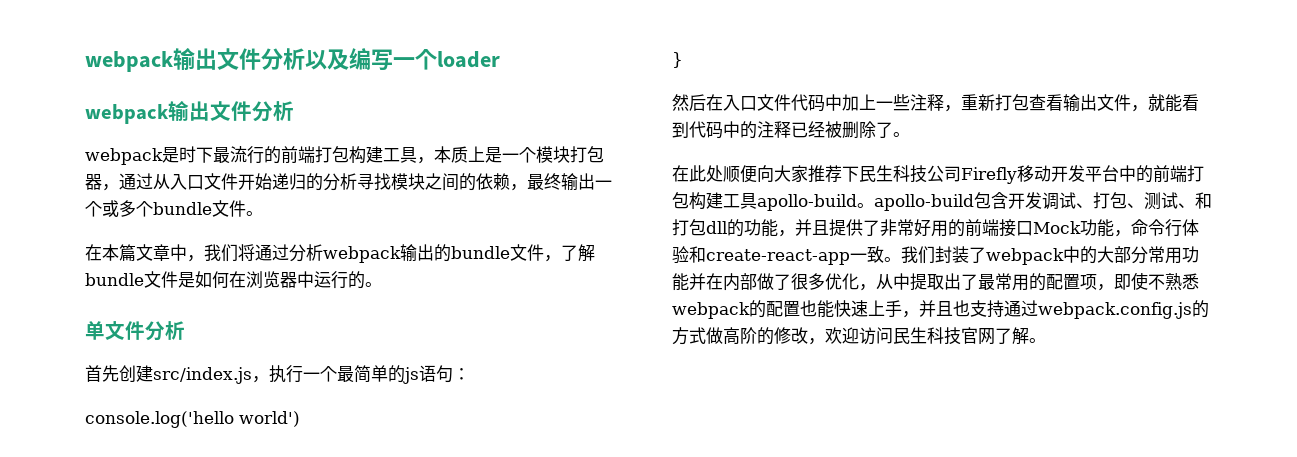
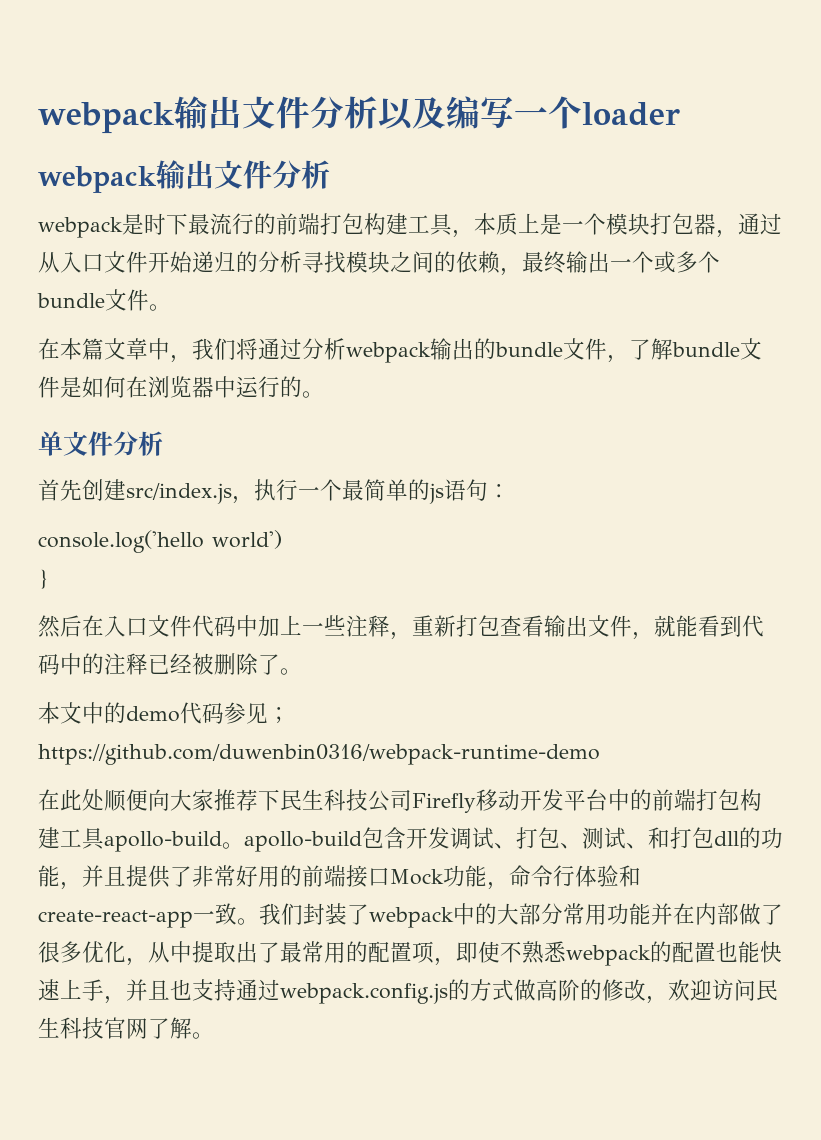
+ 本文中的demo代码参见；https://github.com/duwenbin0316/webpack-runtime-demo

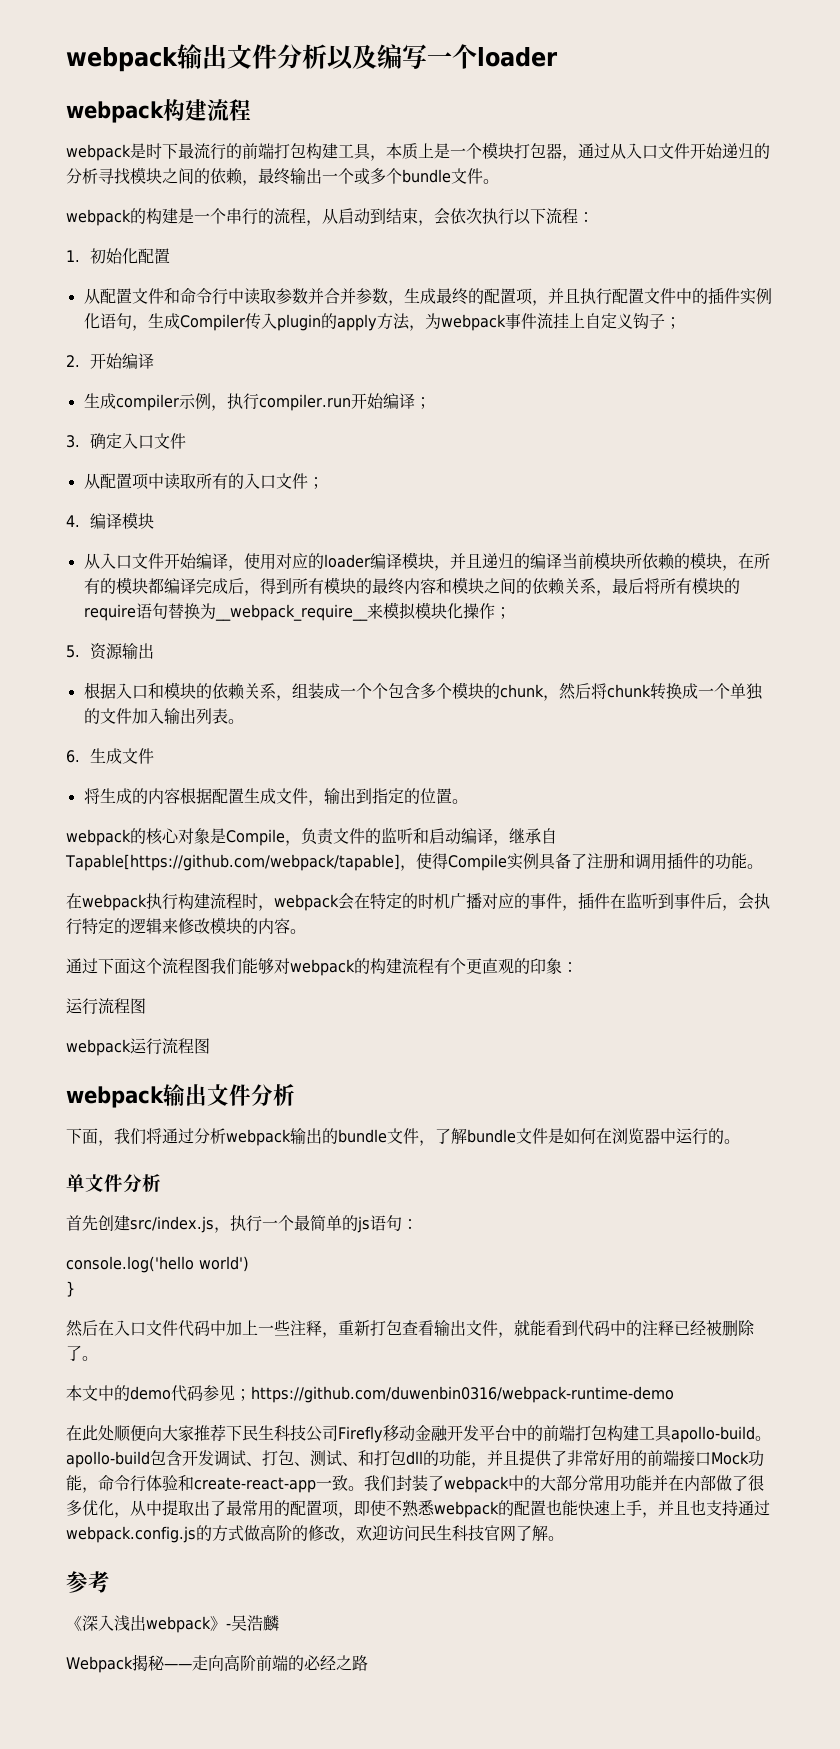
  webpack输出文件分析以及编写一个loader
- webpack输出文件分析
+ webpack构建流程
- 在本篇文章中，我们将通过分析webpack输出的bundle文件，了解bundle文件是如何在浏览器中运行的。
+ webpack的构建是一个串行的流程，从启动到结束，会依次执行以下流程：
+ 1.初始化配置
+ 从配置文件和命令行中读取参数并合并参数，生成最终的配置项，并且执行配置文件中的插件实例化语句，生成Compiler传入plugin的apply方法，为webpack事件流挂上自定义钩子；
+ 2.开始编译
+ 生成compiler示例，执行compiler.run开始编译；
+ 3.确定入口文件
+ 从配置项中读取所有的入口文件；
+ 4.编译模块
+ 从入口文件开始编译，使用对应的loader编译模块，并且递归的编译当前模块所依赖的模块，在所有的模块都编译完成后，得到所有模块的最终内容和模块之间的依赖关系，最后将所有模块的require语句替换为__webpack_require__来模拟模块化操作；
+ 5.资源输出
+ 根据入口和模块的依赖关系，组装成一个个包含多个模块的chunk，然后将chunk转换成一个单独的文件加入输出列表。
+ 6.生成文件
+ 将生成的内容根据配置生成文件，输出到指定的位置。
+ webpack的核心对象是Compile，负责文件的监听和启动编译，继承自Tapable[https://github.com/webpack/tapable]，使得Compile实例具备了注册和调用插件的功能。
+ 在webpack执行构建流程时，webpack会在特定的时机广播对应的事件，插件在监听到事件后，会执行特定的逻辑来修改模块的内容。
+ 通过下面这个流程图我们能够对webpack的构建流程有个更直观的印象：
+ 运行流程图
+ webpack运行流程图
+ webpack输出文件分析
+ 下面，我们将通过分析webpack输出的bundle文件，了解bundle文件是如何在浏览器中运行的。
- 在此处顺便向大家推荐下民生科技公司Firefly移动开发平台中的前端打包构建工具apollo-build。apollo-build包含开发调试、打包、测试、和打包dll的功能，并且提供了非常好用的前端接口Mock功能，命令行体验和create-react-app一致。
+ 在此处顺便向大家推荐下民生科技公司Firefly移动金融开发平台中的前端打包构建工具apollo-build。apollo-build包含开发调试、打包、测试、和打包dll的功能，并且提供了非常好用的前端接口Mock功能，命令行体验和create-react-app一致。
+ 参考
+ 《深入浅出webpack》-吴浩麟
+ Webpack揭秘——走向高阶前端的必经之路

